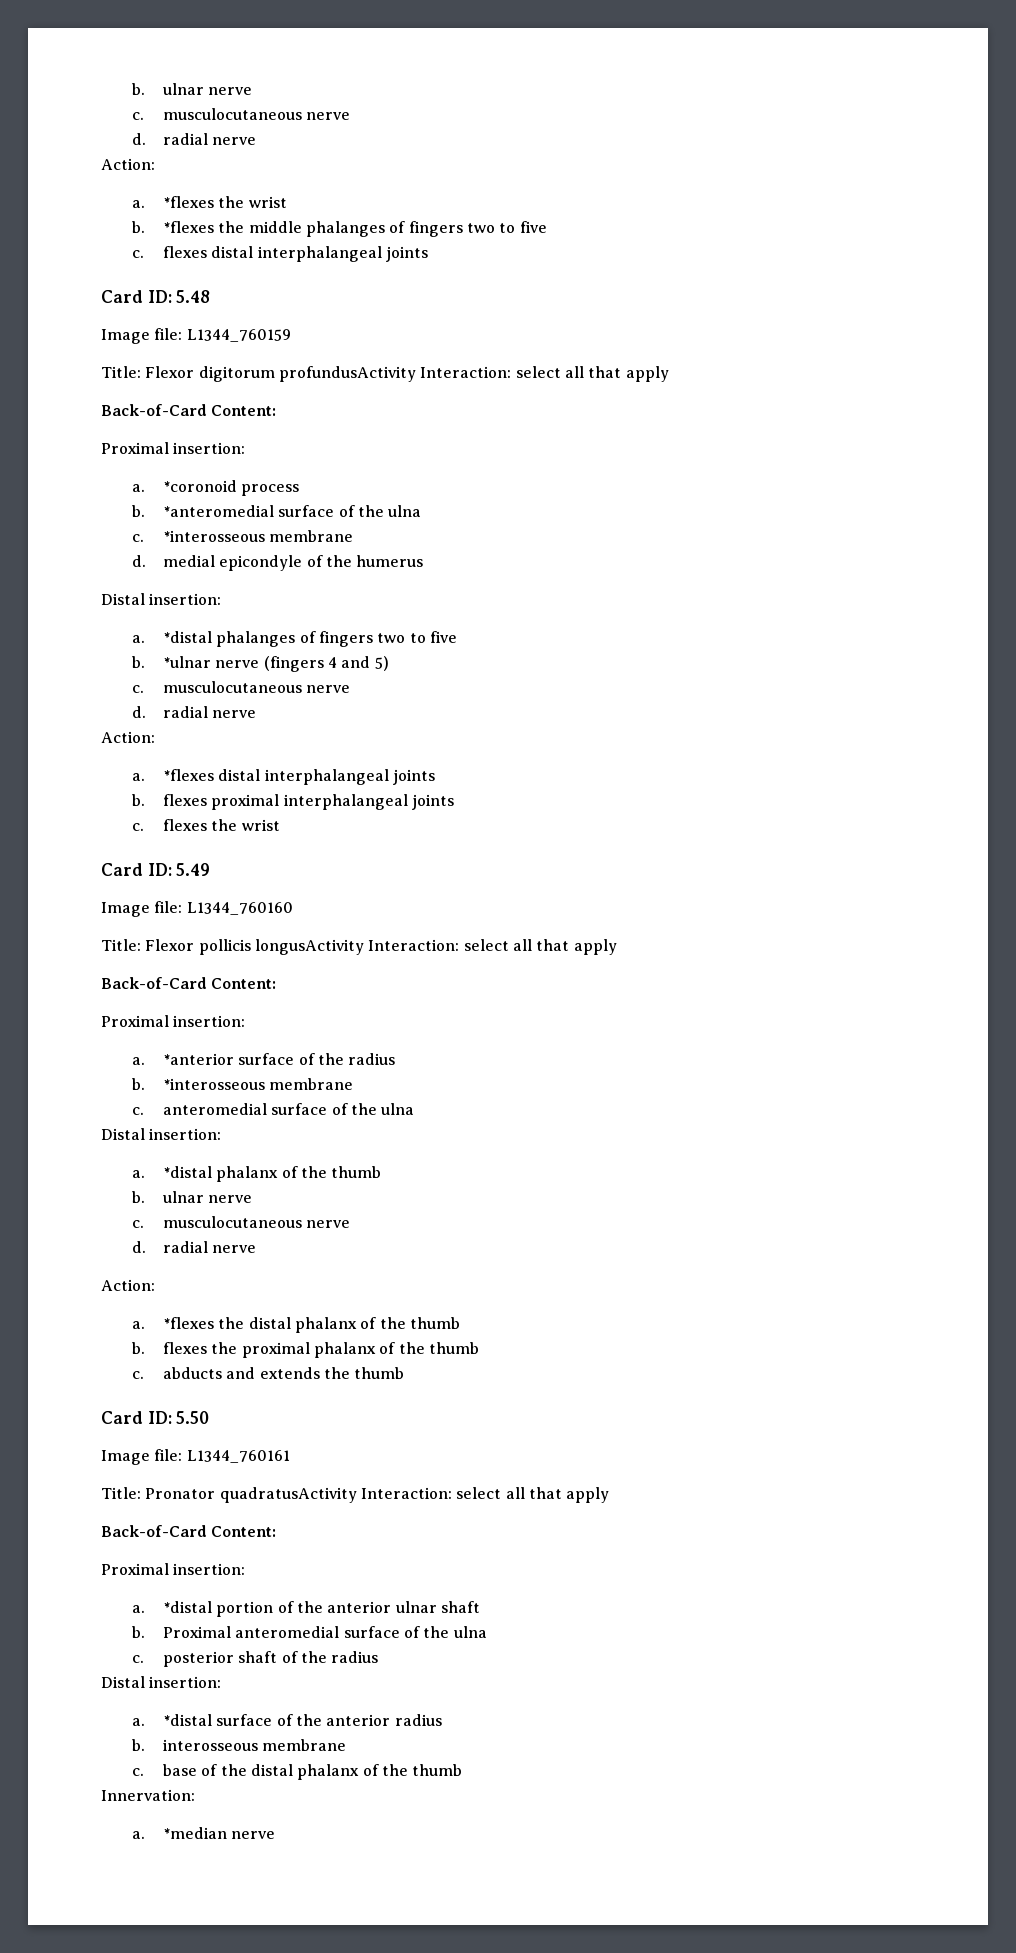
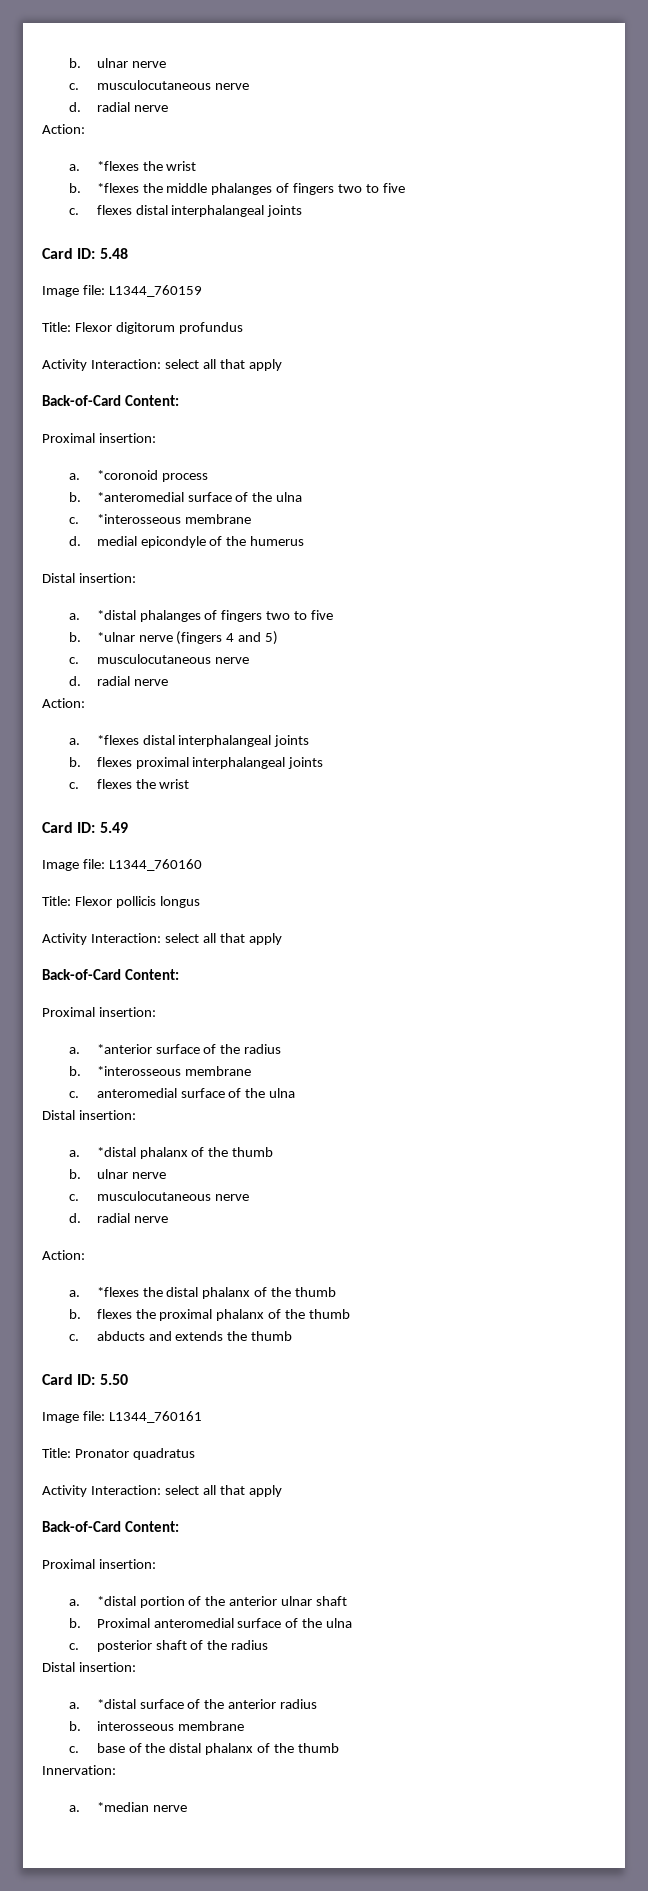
- Title: Flexor digitorum profundusActivity Interaction: select all that apply
+ Title: Flexor digitorum profundus
+ Activity Interaction: select all that apply
- Title: Flexor pollicis longusActivity Interaction: select all that apply
+ Title: Flexor pollicis longus
+ Activity Interaction: select all that apply
- Title: Pronator quadratusActivity Interaction: select all that apply
+ Title: Pronator quadratus
+ Activity Interaction: select all that apply

